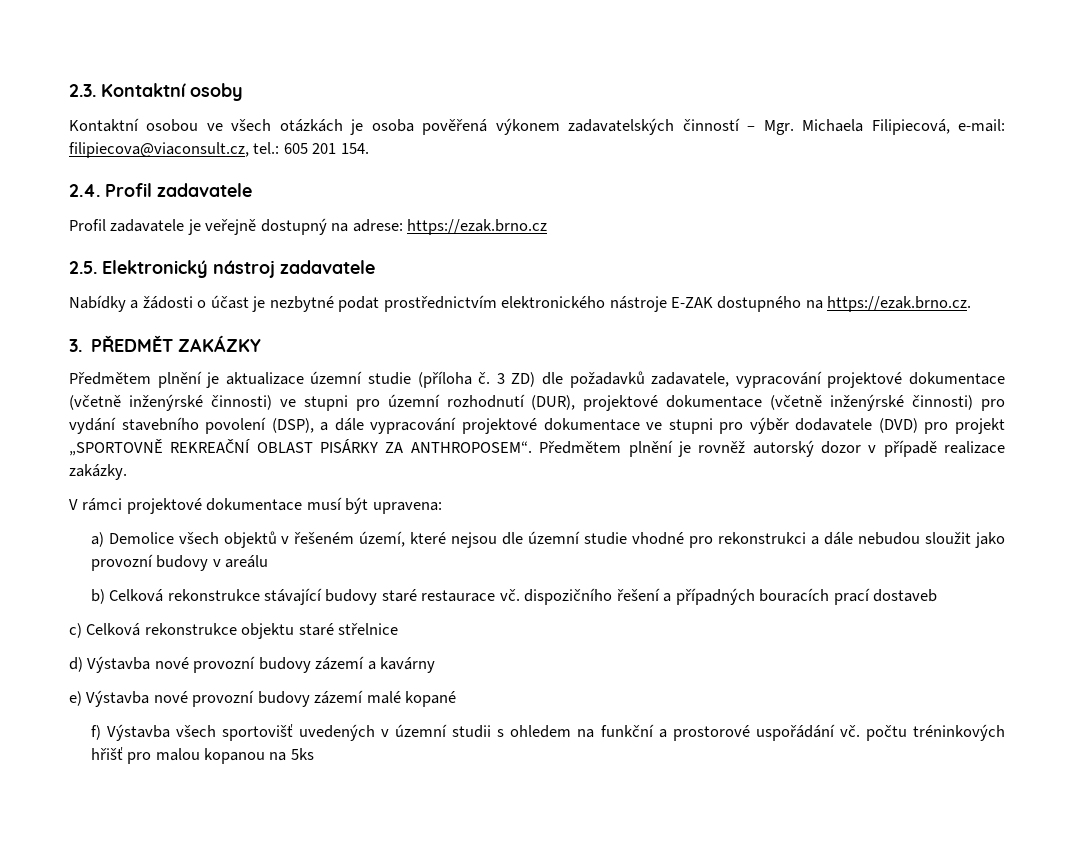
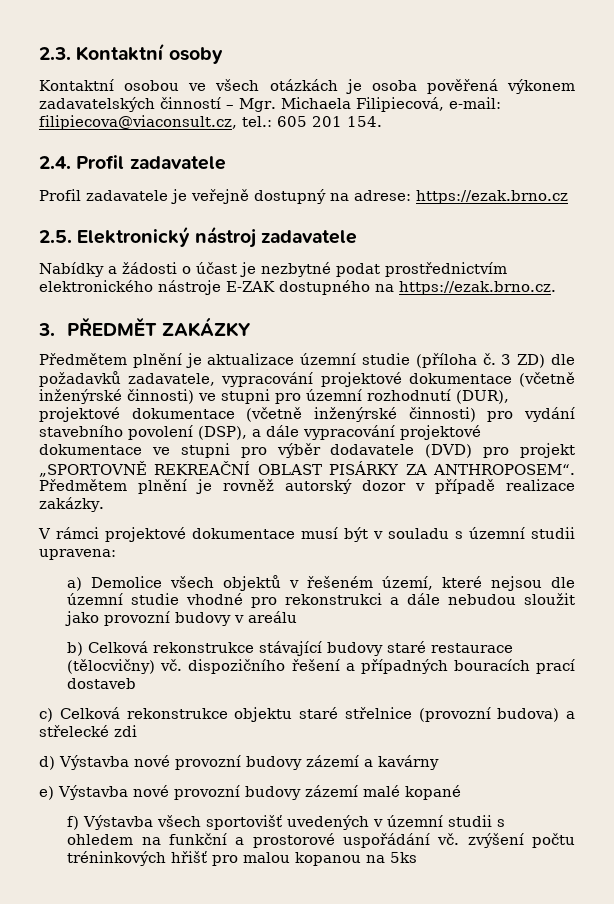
- V rámci projektové dokumentace musí být upravena:
+ V rámci projektové dokumentace musí být v souladu s územní studii upravena:
- b) Celková rekonstrukce stávající budovy staré restaurace vč. dispozičního řešení a případných bouracích prací dostaveb
+ b) Celková rekonstrukce stávající budovy staré restaurace (tělocvičny) vč. dispozičního řešení a případných bouracích prací dostaveb
- c) Celková rekonstrukce objektu staré střelnice
+ c) Celková rekonstrukce objektu staré střelnice (provozní budova) a střelecké zdi
- f) Výstavba všech sportovišť uvedených v územní studii s ohledem na funkční a prostorové uspořádání vč. počtu tréninkových hřišť pro malou kopanou na 5ks
+ f) Výstavba všech sportovišť uvedených v územní studii s ohledem na funkční a prostorové uspořádání vč. zvýšení počtu tréninkových hřišť pro malou kopanou na 5ks

